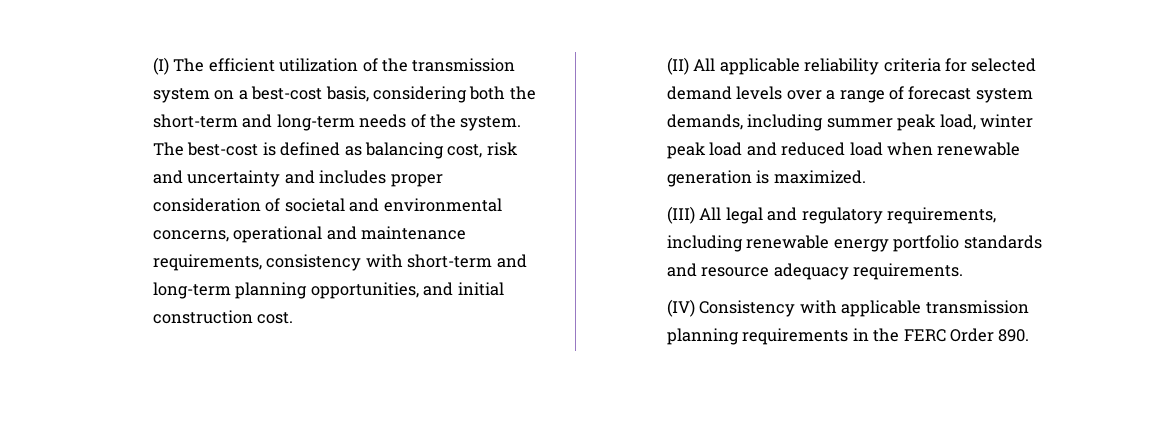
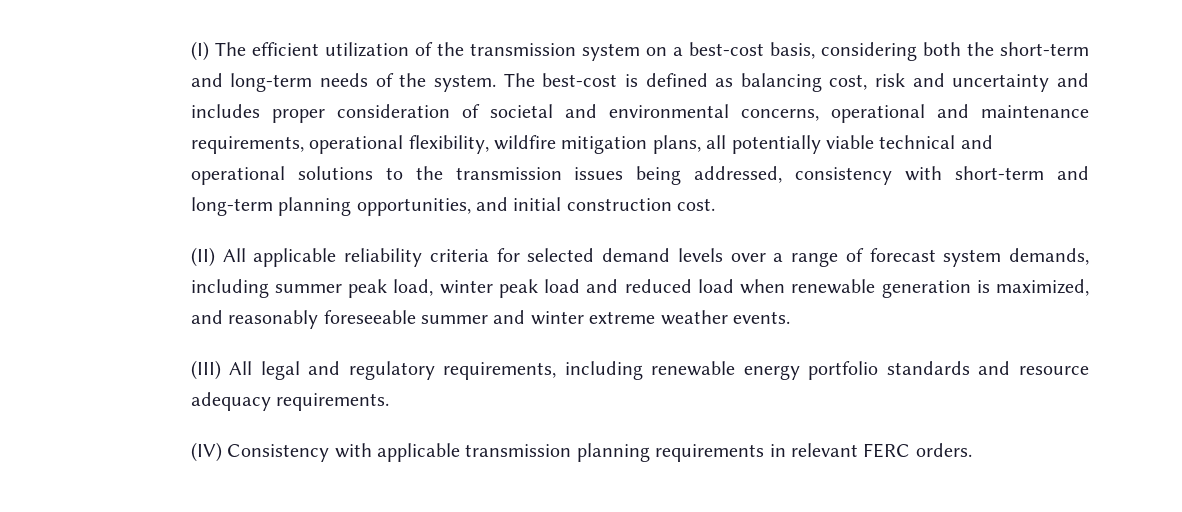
- The best-cost is defined as balancing cost, risk and uncertainty and includes proper consideration of societal and environmental concerns, operational and maintenance requirements, consistency with short-term and long-term planning opportunities, and initial construction cost.
+ The best-cost is defined as balancing cost, risk and uncertainty and includes proper consideration of societal and environmental concerns, operational and maintenance requirements, operational flexibility, wildfire mitigation plans, all potentially viable technical and operational solutions to the transmission issues being addressed, consistency with short-term and long-term planning opportunities, and initial construction cost.
- (II) All applicable reliability criteria for selected demand levels over a range of forecast system demands, including summer peak load, winter peak load and reduced load when renewable generation is maximized.
+ (II) All applicable reliability criteria for selected demand levels over a range of forecast system demands, including summer peak load, winter peak load and reduced load when renewable generation is maximized, and reasonably foreseeable summer and winter extreme weather events.
- (IV) Consistency with applicable transmission planning requirements in the FERC Order 890.
+ (IV) Consistency with applicable transmission planning requirements in relevant FERC orders.

